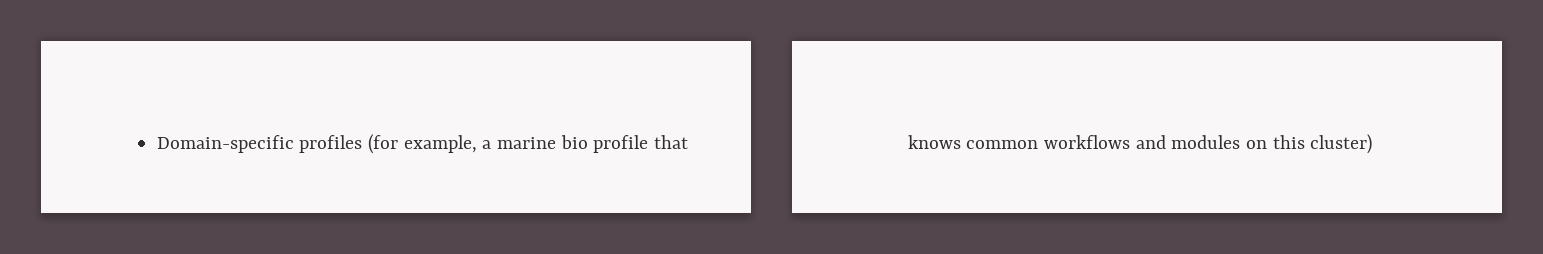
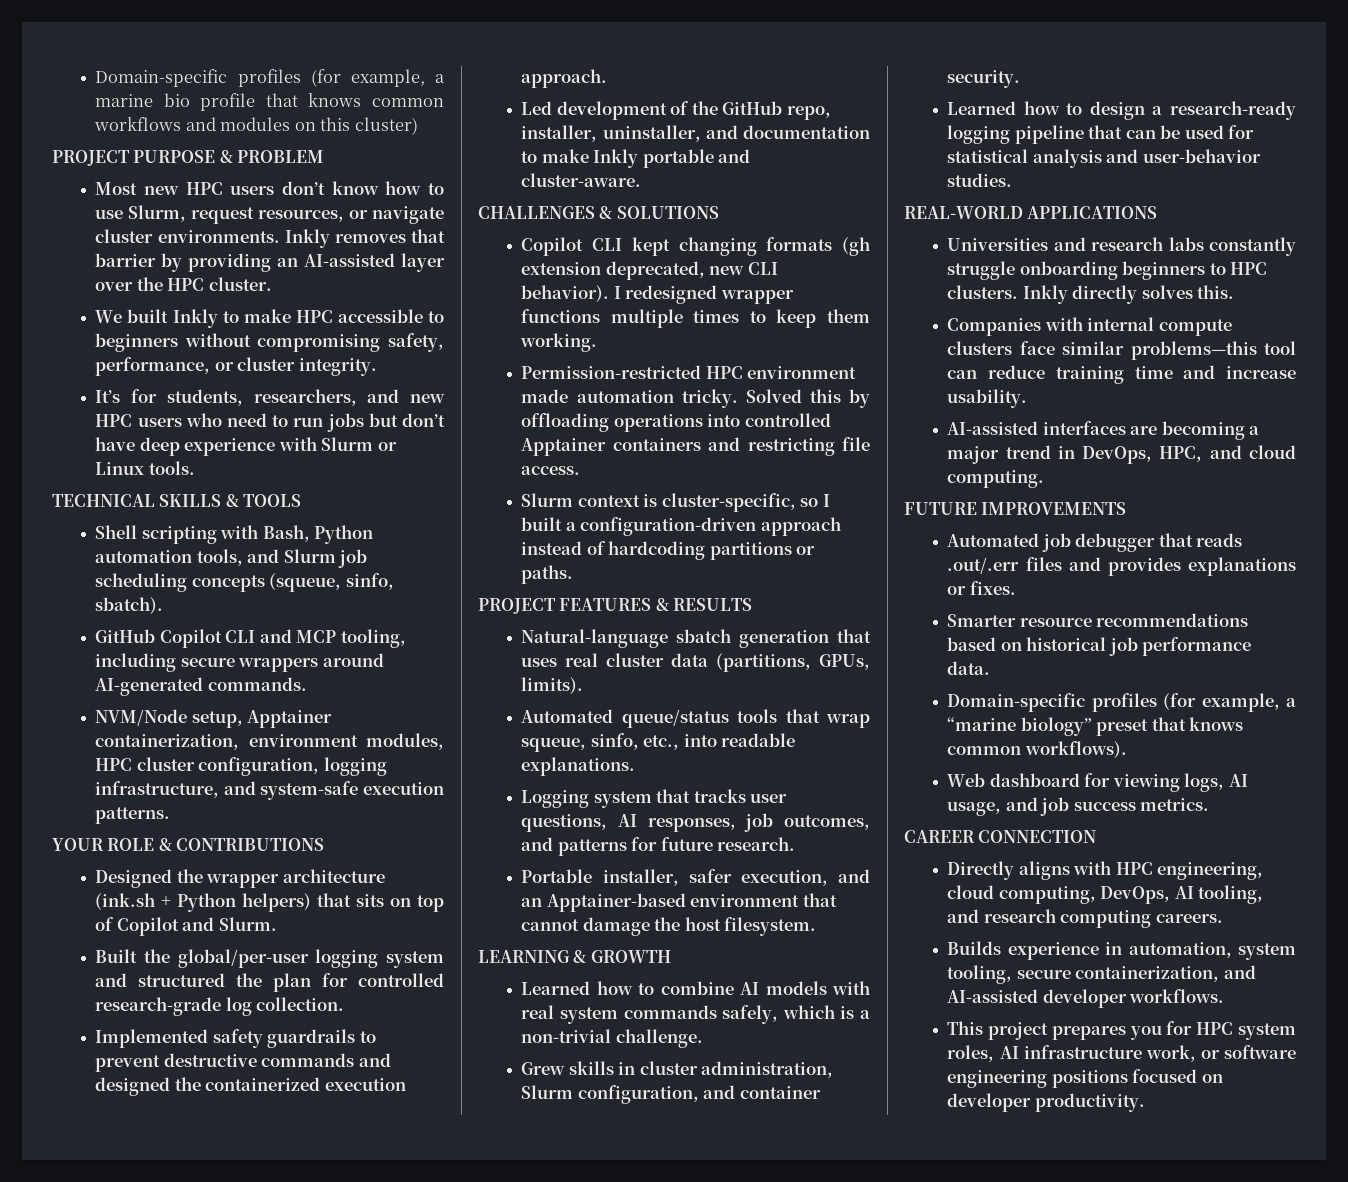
+ PROJECT PURPOSE & PROBLEM
+ Most new HPC users don’t know how to use Slurm, request resources, or navigate cluster environments. Inkly removes that barrier by providing an AI-assisted layer over the HPC cluster.
+ We built Inkly to make HPC accessible to beginners without compromising safety, performance, or cluster integrity.
+ It’s for students, researchers, and new HPC users who need to run jobs but don’t have deep experience with Slurm or Linux tools.
+ TECHNICAL SKILLS & TOOLS
+ Shell scripting with Bash, Python automation tools, and Slurm job scheduling concepts (squeue, sinfo, sbatch).
+ GitHub Copilot CLI and MCP tooling, including secure wrappers around AI-generated commands.
+ NVM/Node setup, Apptainer containerization, environment modules, HPC cluster configuration, logging infrastructure, and system-safe execution patterns.
+ YOUR ROLE & CONTRIBUTIONS
+ Designed the wrapper architecture (ink.sh + Python helpers) that sits on top of Copilot and Slurm.
+ Built the global/per-user logging system and structured the plan for controlled research-grade log collection.
+ Implemented safety guardrails to prevent destructive commands and designed the containerized execution approach.
+ Led development of the GitHub repo, installer, uninstaller, and documentation to make Inkly portable and cluster-aware.
+ CHALLENGES & SOLUTIONS
+ Copilot CLI kept changing formats (gh extension deprecated, new CLI behavior). I redesigned wrapper functions multiple times to keep them working.
+ Permission-restricted HPC environment made automation tricky. Solved this by offloading operations into controlled Apptainer containers and restricting file access.
+ Slurm context is cluster-specific, so I built a configuration-driven approach instead of hardcoding partitions or paths.
+ PROJECT FEATURES & RESULTS
+ Natural-language sbatch generation that uses real cluster data (partitions, GPUs, limits).
+ Automated queue/status tools that wrap squeue, sinfo, etc., into readable explanations.
+ Logging system that tracks user questions, AI responses, job outcomes, and patterns for future research.
+ Portable installer, safer execution, and an Apptainer-based environment that cannot damage the host filesystem.
+ LEARNING & GROWTH
+ Learned how to combine AI models with real system commands safely, which is a non-trivial challenge.
+ Grew skills in cluster administration, Slurm configuration, and container security.
+ Learned how to design a research-ready logging pipeline that can be used for statistical analysis and user-behavior studies.
+ REAL-WORLD APPLICATIONS
+ Universities and research labs constantly struggle onboarding beginners to HPC clusters. Inkly directly solves this.
+ Companies with internal compute clusters face similar problems—this tool can reduce training time and increase usability.
+ AI-assisted interfaces are becoming a major trend in DevOps, HPC, and cloud computing.
+ FUTURE IMPROVEMENTS
+ Automated job debugger that reads .out/.err files and provides explanations or fixes.
+ Smarter resource recommendations based on historical job performance data.
+ Domain-specific profiles (for example, a “marine biology” preset that knows common workflows).
+ Web dashboard for viewing logs, AI usage, and job success metrics.
+ CAREER CONNECTION
+ Directly aligns with HPC engineering, cloud computing, DevOps, AI tooling, and research computing careers.
+ Builds experience in automation, system tooling, secure containerization, and AI-assisted developer workflows.
+ This project prepares you for HPC system roles, AI infrastructure work, or software engineering positions focused on developer productivity.

